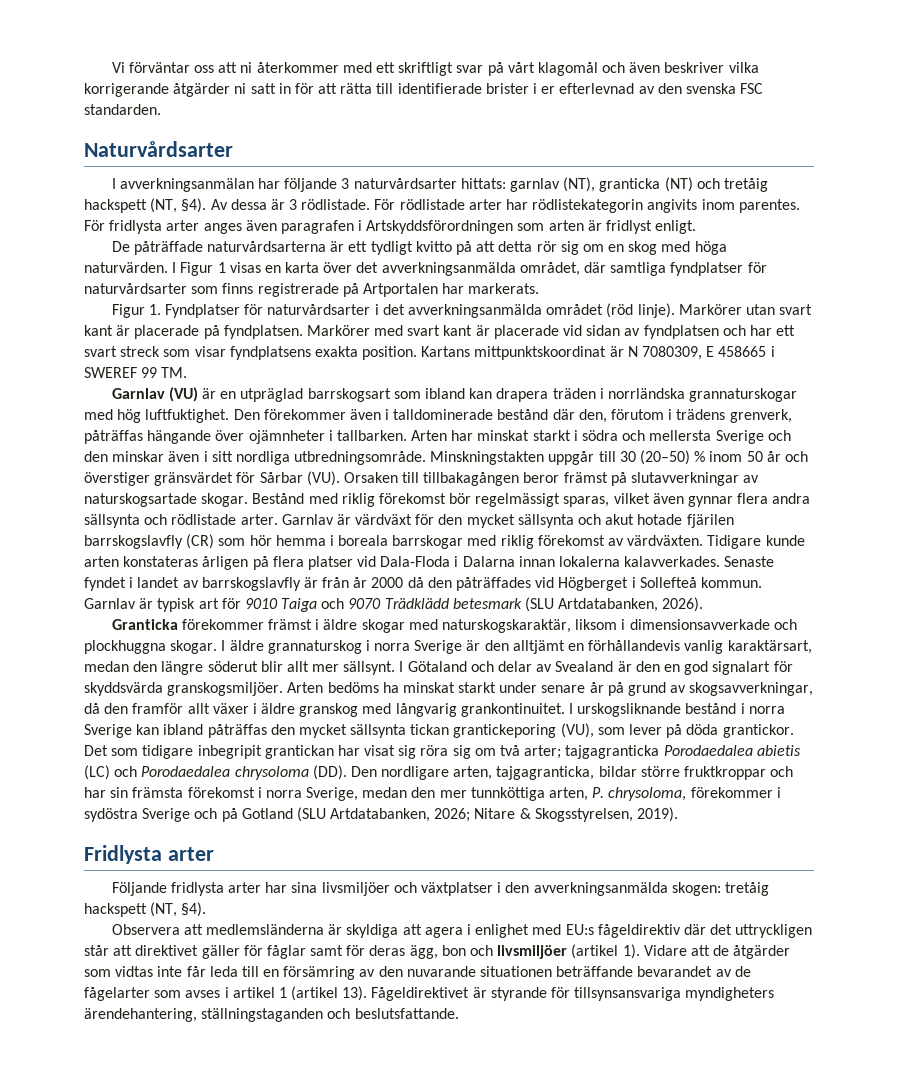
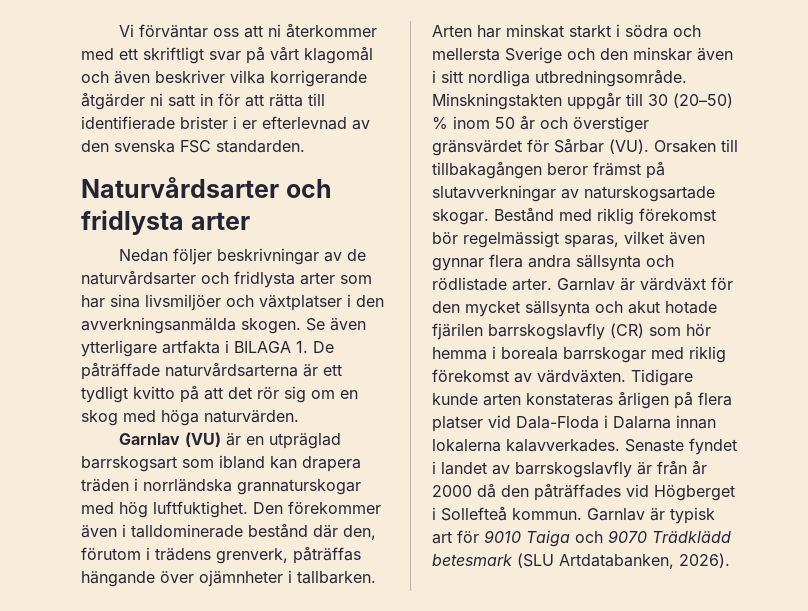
- Naturvårdsarter
- I avverkningsanmälan har följande 3 naturvårdsarter hittats: garnlav (NT), granticka (NT) och tretåig hackspett (NT, §4). Av dessa är 3 rödlistade. För rödlistade arter har rödlistekategorin angivits inom parentes. För fridlysta arter anges även paragrafen i Artskyddsförordningen som arten är fridlyst enligt.
- De påträffade naturvårdsarterna är ett tydligt kvitto på att detta rör sig om en skog med höga naturvärden. I Figur 1 visas en karta över det avverkningsanmälda området, där samtliga fyndplatser för naturvårdsarter som finns registrerade på Artportalen har markerats.
- Figur 1. Fyndplatser för naturvårdsarter i det avverkningsanmälda området (röd linje). Markörer utan svart kant är placerade på fyndplatsen. Markörer med svart kant är placerade vid sidan av fyndplatsen och har ett svart streck som visar fyndplatsens exakta position. Kartans mittpunktskoordinat är N 7080309, E 458665 i SWEREF 99 TM.
+ Naturvårdsarter och fridlysta arter
+ Nedan följer beskrivningar av de naturvårdsarter och fridlysta arter som har sina livsmiljöer och växtplatser i den avverkningsanmälda skogen. Se även ytterligare artfakta i BILAGA 1. De påträffade naturvårdsarterna är ett tydligt kvitto på att det rör sig om en skog med höga naturvärden.
- Granticka förekommer främst i äldre skogar med naturskogskaraktär, liksom i dimensionsavverkade och plockhuggna skogar. I äldre grannaturskog i norra Sverige är den alltjämt en förhållandevis vanlig karaktärsart, medan den längre söderut blir allt mer sällsynt. I Götaland och delar av Svealand är den en god signalart för skyddsvärda granskogsmiljöer. Arten bedöms ha minskat starkt under senare år på grund av skogsavverkningar, då den framför allt växer i äldre granskog med långvarig grankontinuitet. I urskogsliknande bestånd i norra Sverige kan ibland påträffas den mycket sällsynta tickan grantickeporing (VU), som lever på döda grantickor. Det som tidigare inbegripit grantickan har visat sig röra sig om två arter; tajgagranticka Porodaedalea abietis (LC) och Porodaedalea chrysoloma (DD). Den nordligare arten, tajgagranticka, bildar större fruktkroppar och har sin främsta förekomst i norra Sverige, medan den mer tunnköttiga arten, P. chrysoloma, förekommer i sydöstra Sverige och på Gotland (SLU Artdatabanken, 2026; Nitare & Skogsstyrelsen, 2019).
- Fridlysta arter
- Följande fridlysta arter har sina livsmiljöer och växtplatser i den avverkningsanmälda skogen: tretåig hackspett (NT, §4).
- Observera att medlemsländerna är skyldiga att agera i enlighet med EU:s fågeldirektiv där det uttryckligen står att direktivet gäller för fåglar samt för deras ägg, bon och livsmiljöer (artikel 1). Vidare att de åtgärder som vidtas inte får leda till en försämring av den nuvarande situationen beträffande bevarandet av de fågelarter som avses i artikel 1 (artikel 13). Fågeldirektivet är styrande för tillsynsansvariga myndigheters ärendehantering, ställningstaganden och beslutsfattande.

